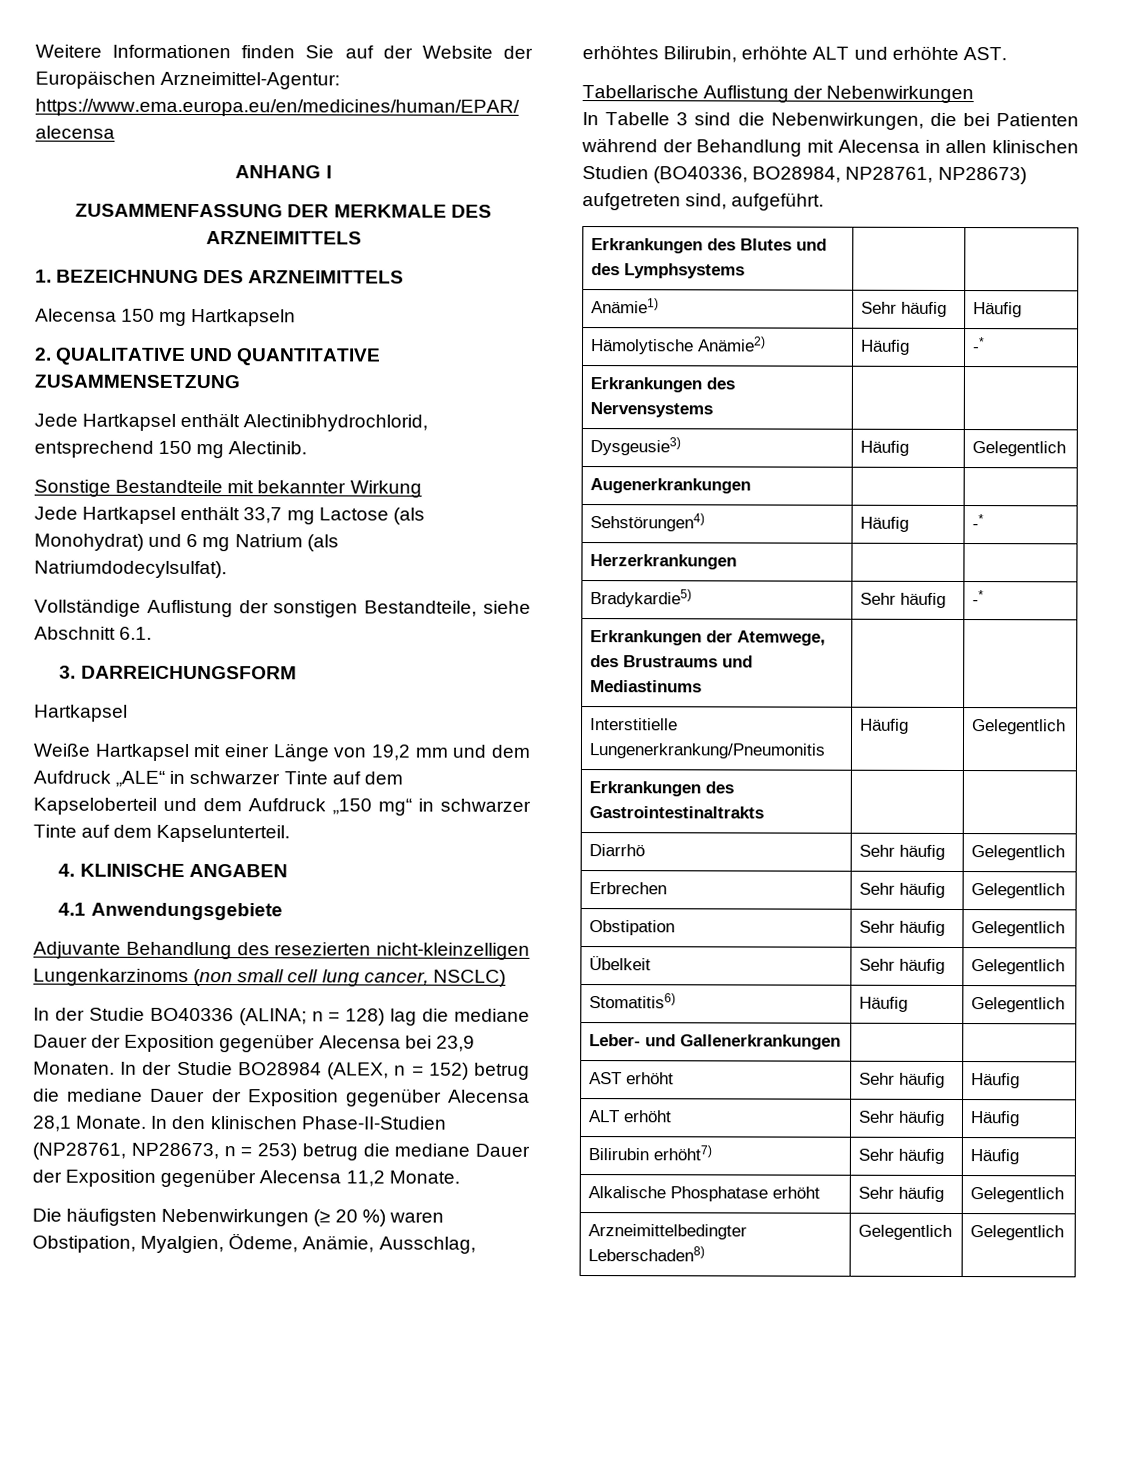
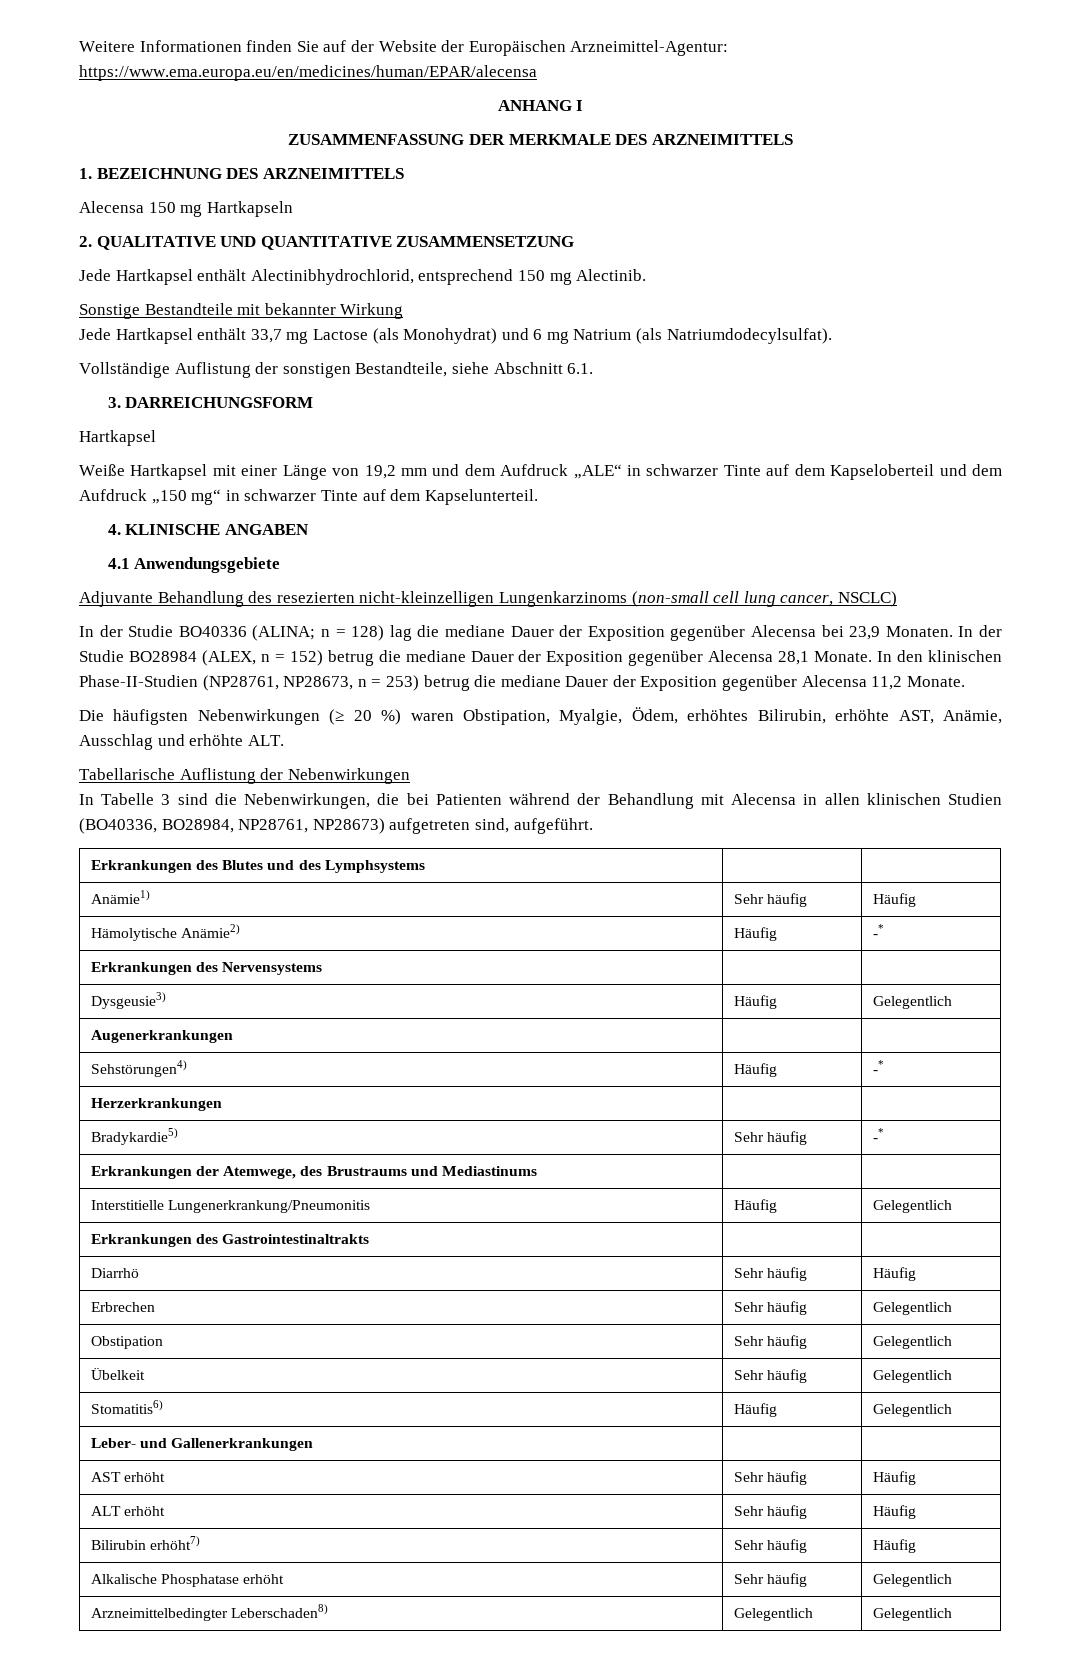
- Adjuvante Behandlung des resezierten nicht-kleinzelligen Lungenkarzinoms (non small cell lung cancer, NSCLC)
+ Adjuvante Behandlung des resezierten nicht-kleinzelligen Lungenkarzinoms (non-small cell lung cancer, NSCLC)
- Die häufigsten Nebenwirkungen (≥ 20 %) waren Obstipation, Myalgien, Ödeme, Anämie, Ausschlag, erhöhtes Bilirubin, erhöhte ALT und erhöhte AST.
+ Die häufigsten Nebenwirkungen (≥ 20 %) waren Obstipation, Myalgie, Ödem, erhöhtes Bilirubin, erhöhte AST, Anämie, Ausschlag und erhöhte ALT.
- Diarrhö | Sehr häufig | Gelegentlich
+ Diarrhö | Sehr häufig | Häufig

